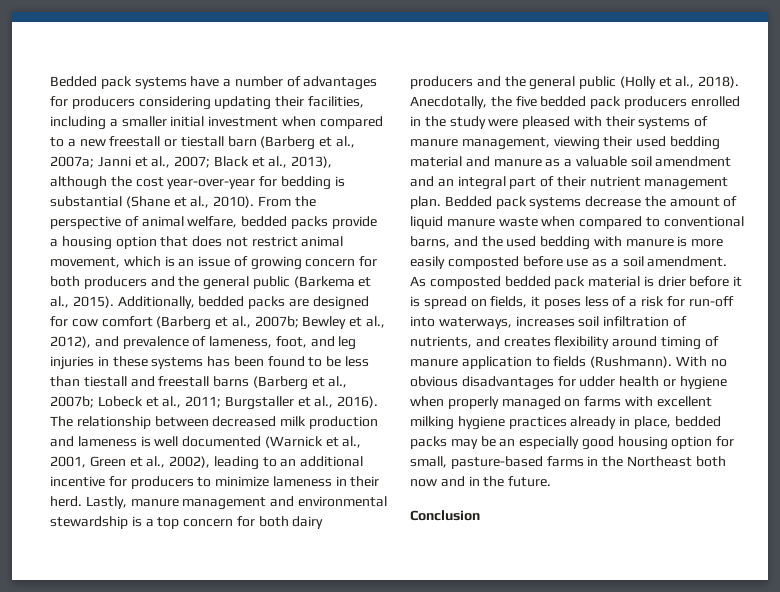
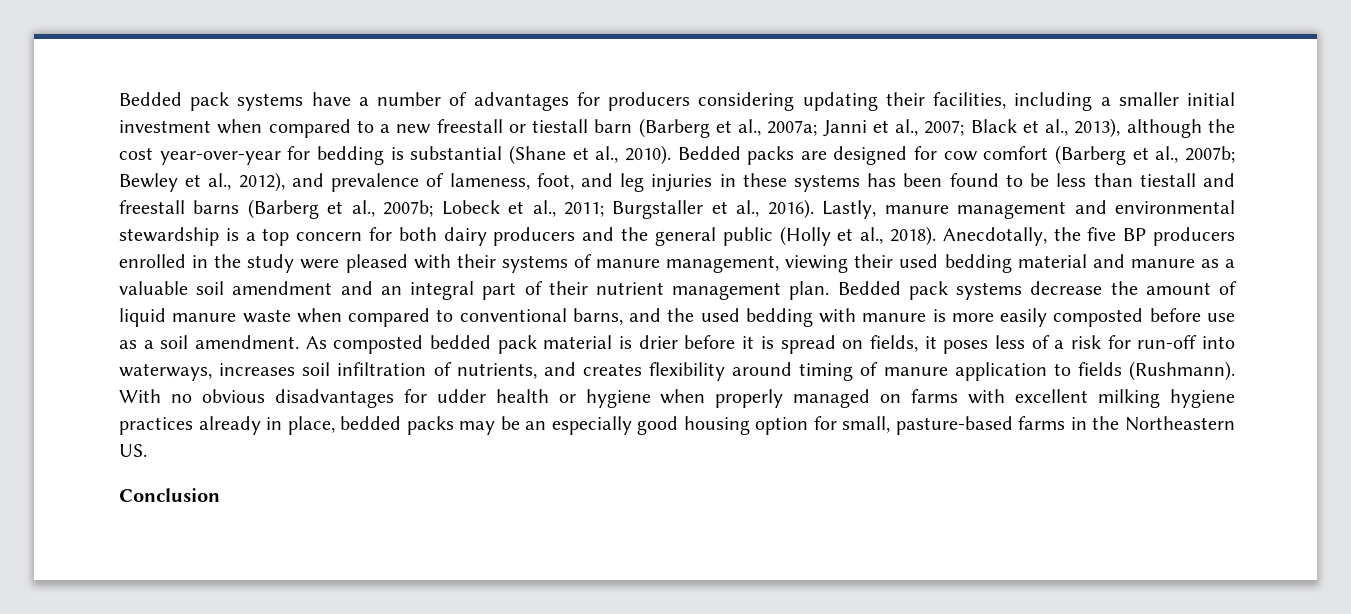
- From the perspective of animal welfare, bedded packs provide a housing option that does not restrict animal movement, which is an issue of growing concern for both producers and the general public (Barkema et al., 2015). Additionally, bedded packs are designed for cow comfort (Barberg et al., 2007b; Bewley et al., 2012), and prevalence of lameness, foot, and leg injuries in these systems has been found to be less than tiestall and freestall barns (Barberg et al., 2007b; Lobeck et al., 2011; Burgstaller et al., 2016).
+ Bedded packs are designed for cow comfort (Barberg et al., 2007b; Bewley et al., 2012), and prevalence of lameness, foot, and leg injuries in these systems has been found to be less than tiestall and freestall barns (Barberg et al., 2007b; Lobeck et al., 2011; Burgstaller et al., 2016).
- The relationship between decreased milk production and lameness is well documented (Warnick et al., 2001, Green et al., 2002), leading to an additional incentive for producers to minimize lameness in their herd.
- Anecdotally, the five bedded pack producers enrolled in the study were pleased with their systems of manure management, viewing their used bedding material and manure as a valuable soil amendment and an integral part of their nutrient management plan.
+ Anecdotally, the five BP producers enrolled in the study were pleased with their systems of manure management, viewing their used bedding material and manure as a valuable soil amendment and an integral part of their nutrient management plan.
- With no obvious disadvantages for udder health or hygiene when properly managed on farms with excellent milking hygiene practices already in place, bedded packs may be an especially good housing option for small, pasture-based farms in the Northeast both now and in the future.
+ With no obvious disadvantages for udder health or hygiene when properly managed on farms with excellent milking hygiene practices already in place, bedded packs may be an especially good housing option for small, pasture-based farms in the Northeastern US.

